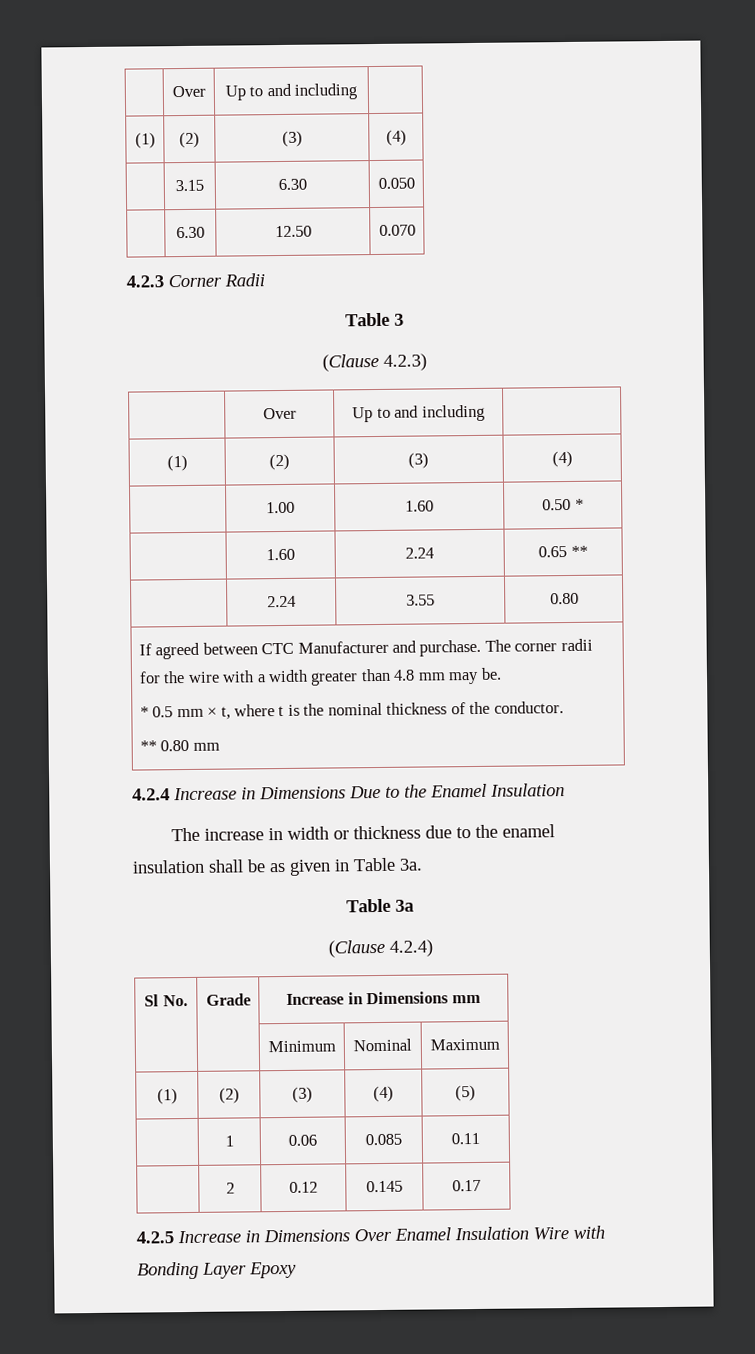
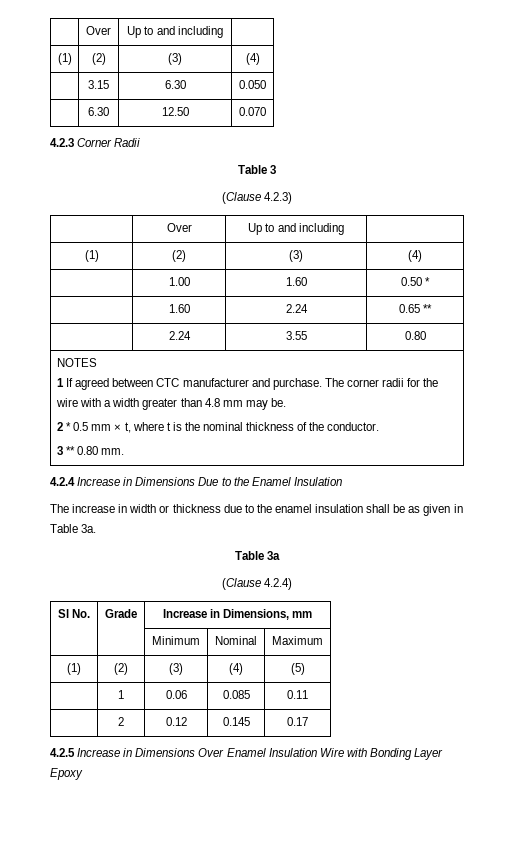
- If agreed between CTC Manufacturer and purchase.
+ NOTES
+ 1 If agreed between CTC manufacturer and purchase.
- * 0.5 mm × t, where t is the nominal thickness of the conductor.
+ 2 * 0.5 mm × t, where t is the nominal thickness of the conductor.
- ** 0.80 mm
+ 3 ** 0.80 mm.
- Sl No. | Grade | Increase in Dimensions mm
+ Sl No. | Grade | Increase in Dimensions, mm

